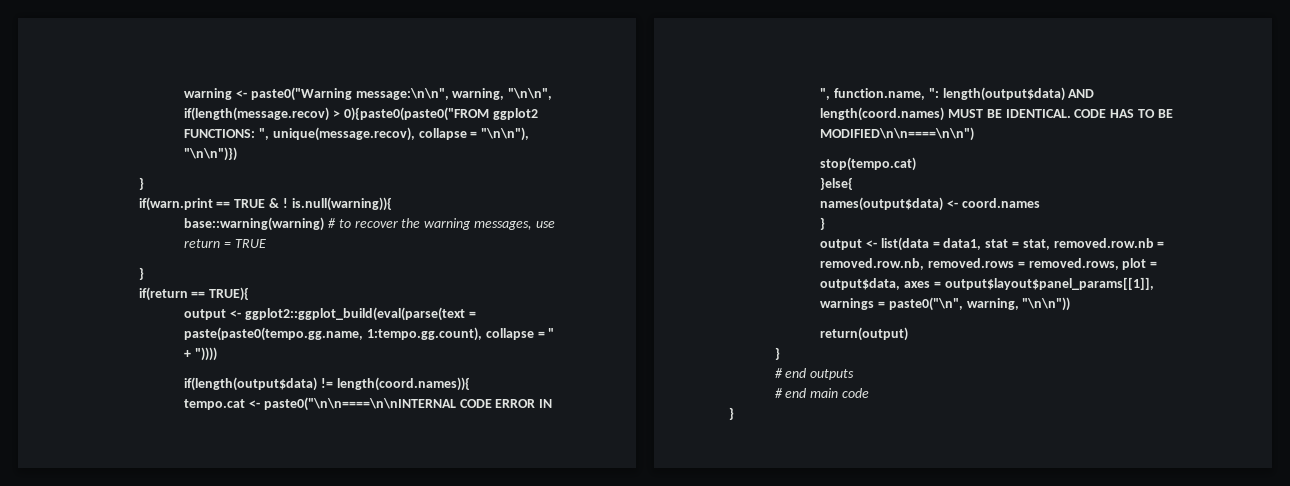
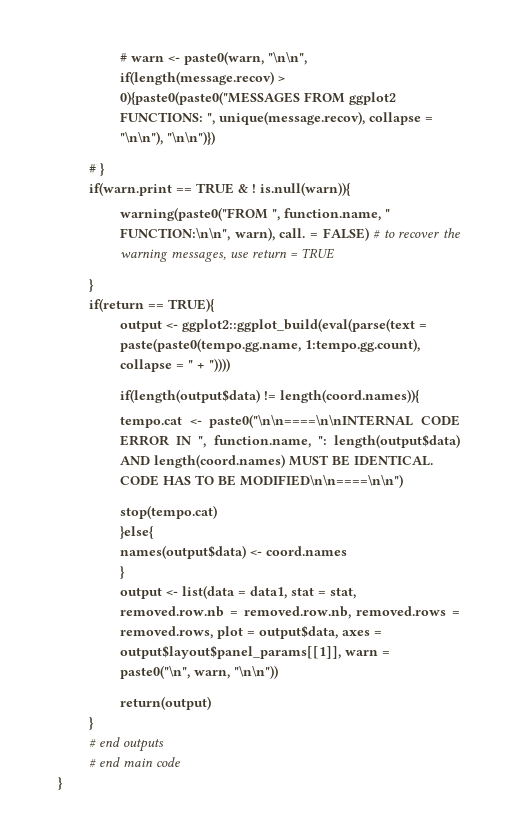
- warning <- paste0("Warning message:\n\n", warning, "\n\n", if(length(message.recov) > 0){paste0(paste0("FROM ggplot2 FUNCTIONS: ", unique(message.recov), collapse = "\n\n"), "\n\n")})
- }
+ # warn <- paste0(warn, "\n\n", if(length(message.recov) > 0){paste0(paste0("MESSAGES FROM ggplot2 FUNCTIONS: ", unique(message.recov), collapse = "\n\n"), "\n\n")})
+ # }
- if(warn.print == TRUE & ! is.null(warning)){
- base::warning(warning) # to recover the warning messages, use return = TRUE
+ if(warn.print == TRUE & ! is.null(warn)){
+ warning(paste0("FROM ", function.name, " FUNCTION:\n\n", warn), call. = FALSE) # to recover the warning messages, use return = TRUE
- output <- list(data = data1, stat = stat, removed.row.nb = removed.row.nb, removed.rows = removed.rows, plot = output$data, axes = output$layout$panel_params[[1]], warnings = paste0("\n", warning, "\n\n"))
+ output <- list(data = data1, stat = stat, removed.row.nb = removed.row.nb, removed.rows = removed.rows, plot = output$data, axes = output$layout$panel_params[[1]], warn = paste0("\n", warn, "\n\n"))

